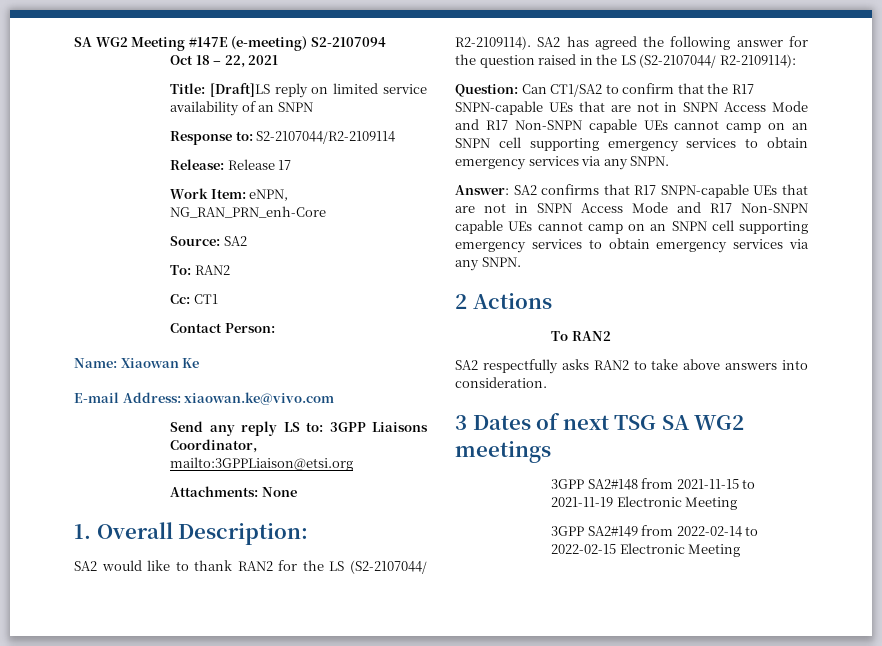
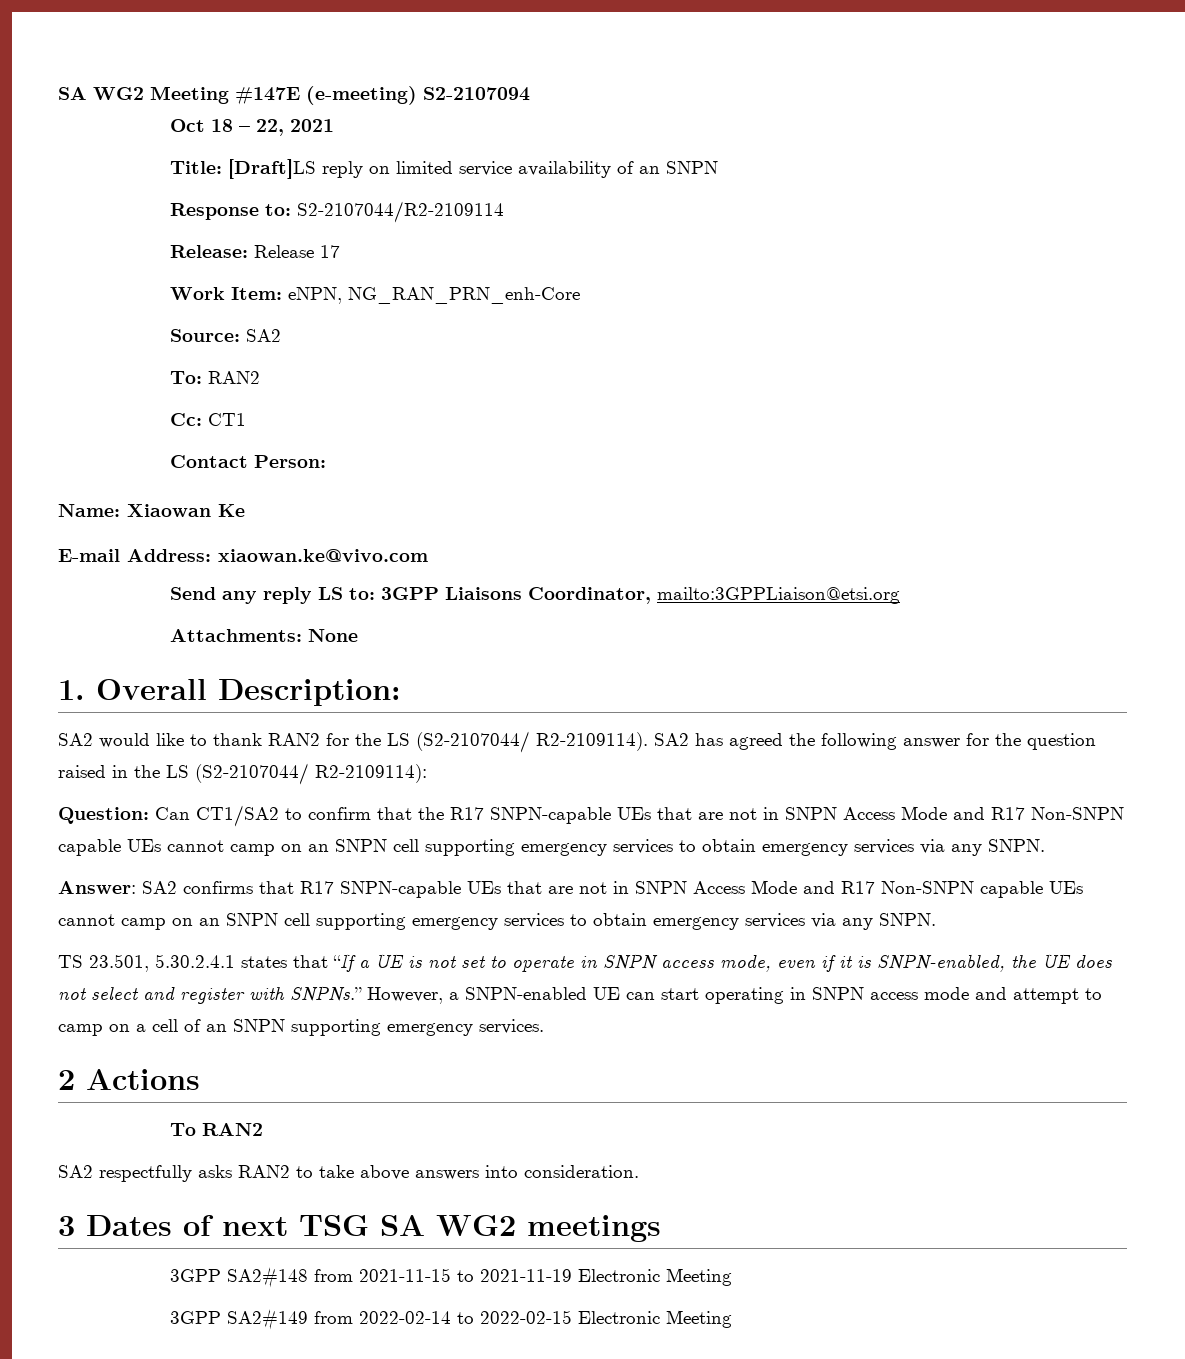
+ TS 23.501, 5.30.2.4.1 states that “If a UE is not set to operate in SNPN access mode, even if it is SNPN-enabled, the UE does not select and register with SNPNs.” However, a SNPN-enabled UE can start operating in SNPN access mode and attempt to camp on a cell of an SNPN supporting emergency services.

